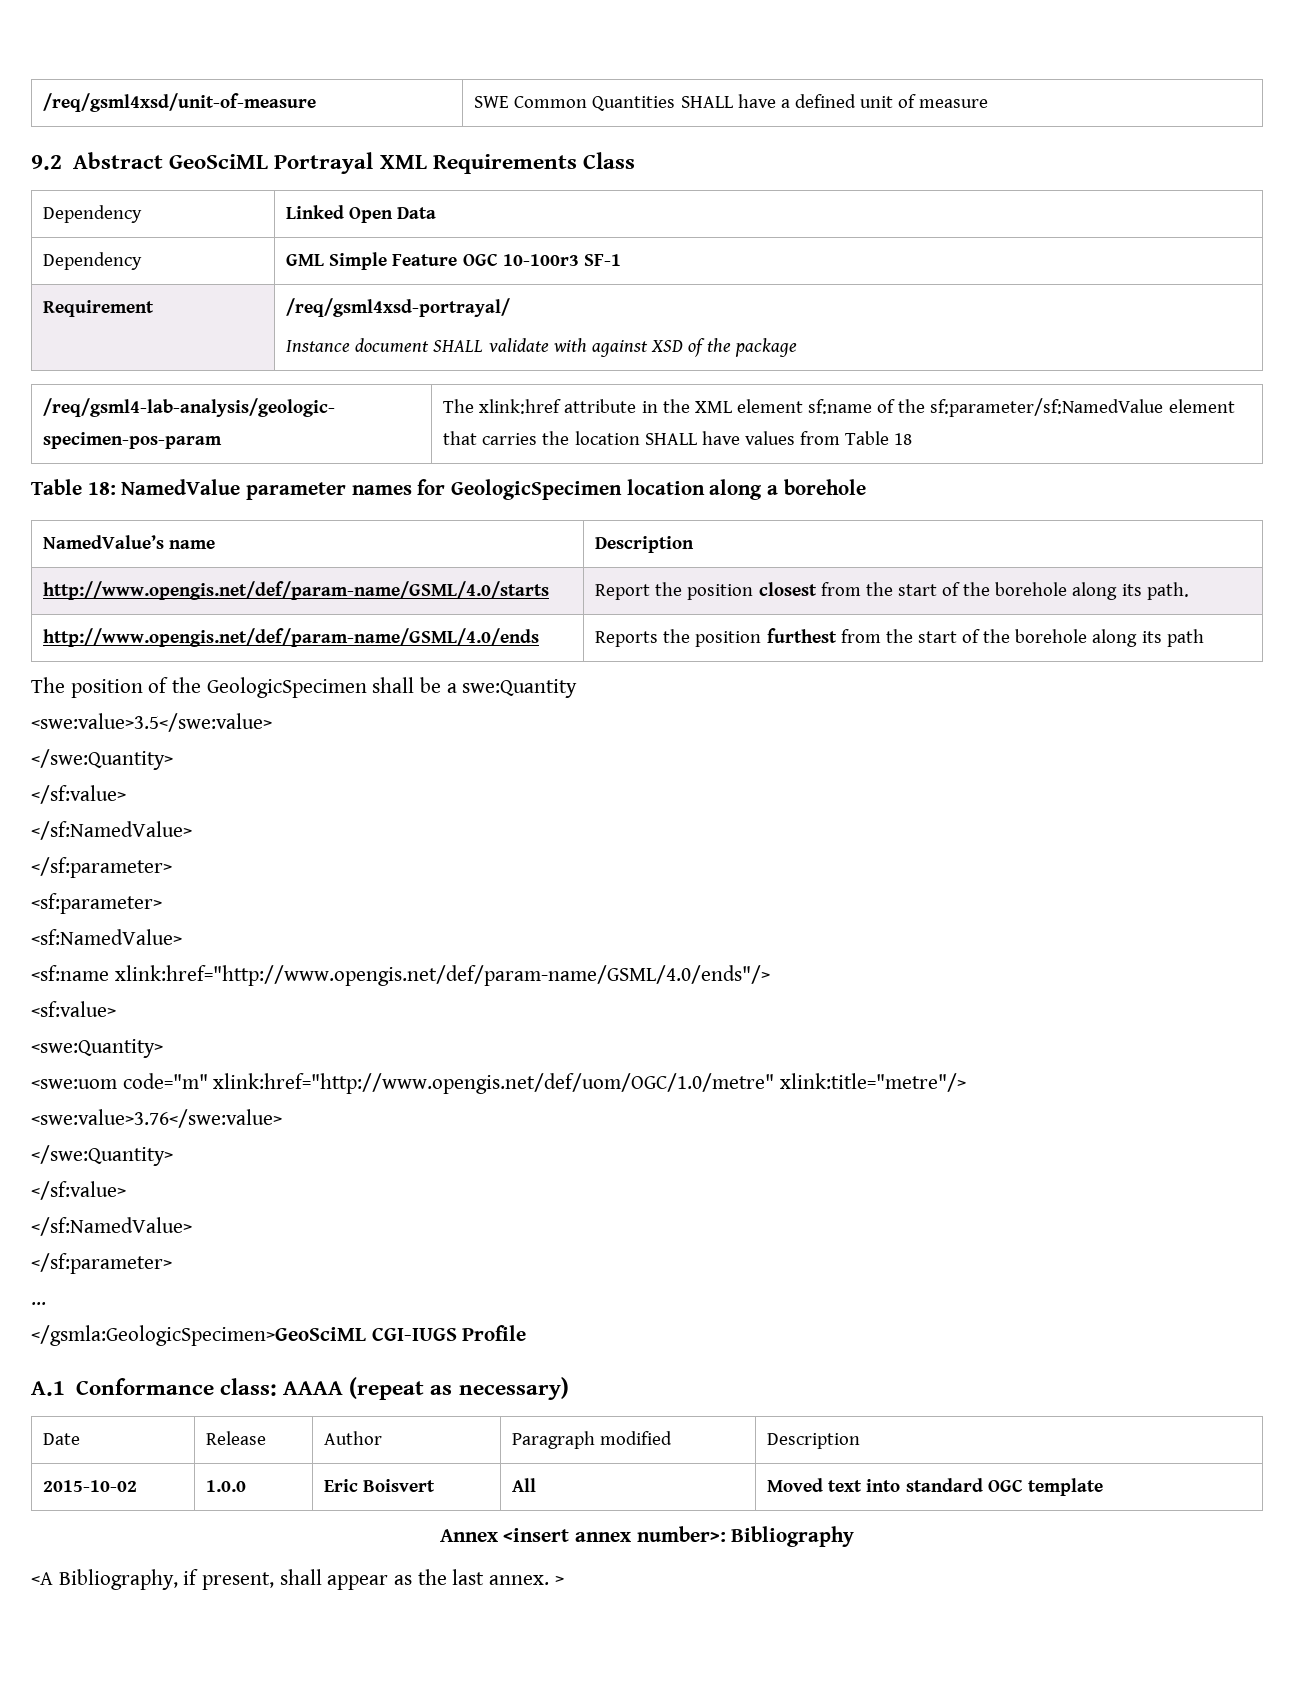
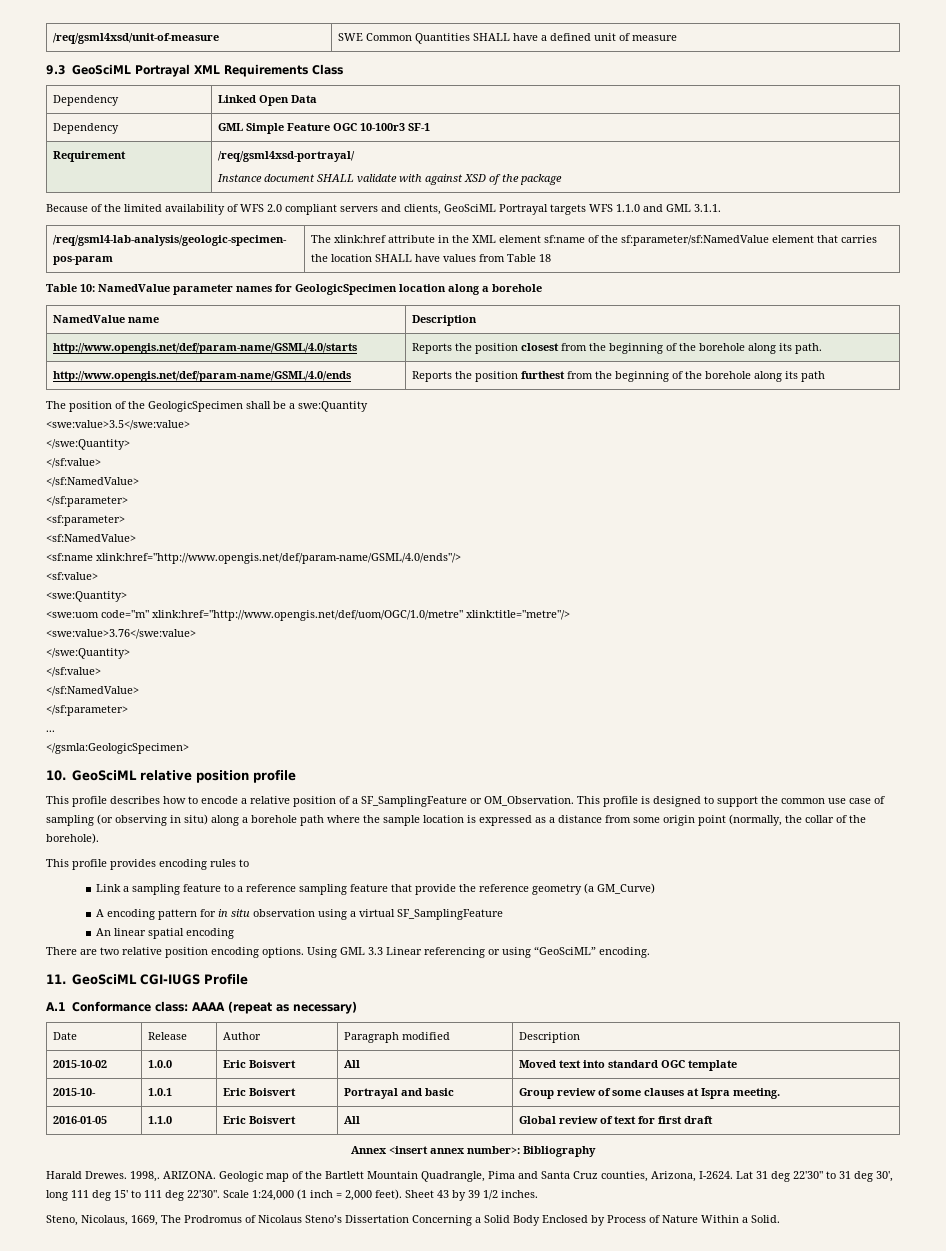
- 9.2 Abstract GeoSciML Portrayal XML Requirements Class
+ 9.3 GeoSciML Portrayal XML Requirements Class
+ Because of the limited availability of WFS 2.0 compliant servers and clients, GeoSciML Portrayal targets WFS 1.1.0 and GML 3.1.1.
- Table 18: NamedValue parameter names for GeologicSpecimen location along a borehole
+ Table 10: NamedValue parameter names for GeologicSpecimen location along a borehole
- NamedValue’s name | Description
+ NamedValue name | Description
- http://www.opengis.net/def/param-name/GSML/4.0/starts | Report the position closest from the start of the borehole along its path.
+ http://www.opengis.net/def/param-name/GSML/4.0/starts | Reports the position closest from the beginning of the borehole along its path.
- http://www.opengis.net/def/param-name/GSML/4.0/ends | Reports the position furthest from the start of the borehole along its path
+ http://www.opengis.net/def/param-name/GSML/4.0/ends | Reports the position furthest from the beginning of the borehole along its path
- </gsmla:GeologicSpecimen>GeoSciML CGI-IUGS Profile
+ </gsmla:GeologicSpecimen>
+ 10. GeoSciML relative position profile
+ This profile describes how to encode a relative position of a SF_SamplingFeature or OM_Observation. This profile is designed to support the common use case of sampling (or observing in situ) along a borehole path where the sample location is expressed as a distance from some origin point (normally, the collar of the borehole).
+ This profile provides encoding rules to
+ Link a sampling feature to a reference sampling feature that provide the reference geometry (a GM_Curve)
+ A encoding pattern for in situ observation using a virtual SF_SamplingFeature
+ An linear spatial encoding
+ There are two relative position encoding options. Using GML 3.3 Linear referencing or using “GeoSciML” encoding.
+ 11. GeoSciML CGI-IUGS Profile
+ 2015-10- | 1.0.1 | Eric Boisvert | Portrayal and basic | Group review of some clauses at Ispra meeting.
+ 2016-01-05 | 1.1.0 | Eric Boisvert | All | Global review of text for first draft
- <A Bibliography, if present, shall appear as the last annex. >
+ Harald Drewes. 1998,. ARIZONA. Geologic map of the Bartlett Mountain Quadrangle, Pima and Santa Cruz counties, Arizona, I-2624. Lat 31 deg 22'30" to 31 deg 30', long 111 deg 15' to 111 deg 22'30". Scale 1:24,000 (1 inch = 2,000 feet). Sheet 43 by 39 1/2 inches.
+ Steno, Nicolaus, 1669, The Prodromus of Nicolaus Steno’s Dissertation Concerning a Solid Body Enclosed by Process of Nature Within a Solid.

